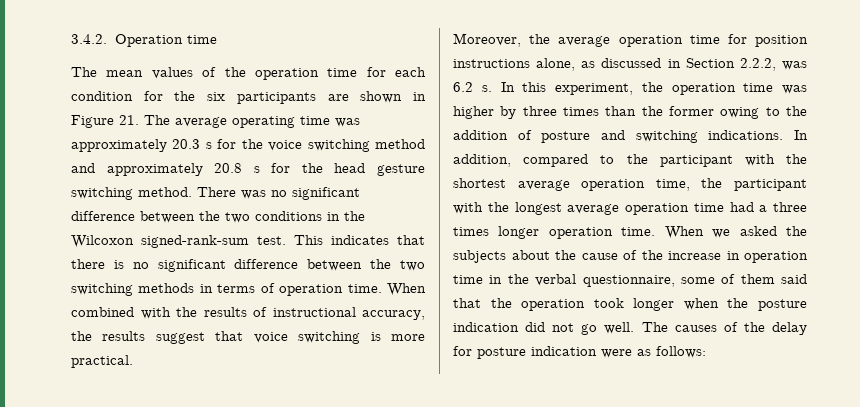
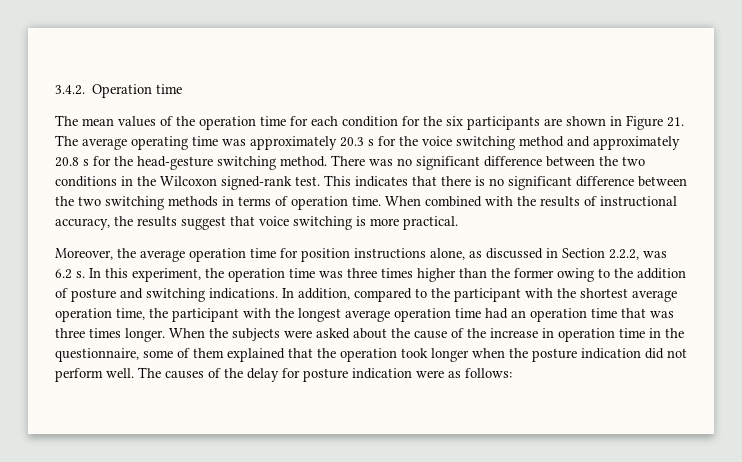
- The mean values of the operation time for each condition for the six participants are shown in Figure 21. The average operating time was approximately 20.3 s for the voice switching method and approximately 20.8 s for the head gesture switching method.
+ The mean values of the operation time for each condition for the six participants are shown in Figure 21. The average operating time was approximately 20.3 s for the voice switching method and approximately 20.8 s for the head-gesture switching method.
- There was no significant difference between the two conditions in the Wilcoxon signed-rank-sum test.
+ There was no significant difference between the two conditions in the Wilcoxon signed-rank test.
- In this experiment, the operation time was higher by three times than the former owing to the addition of posture and switching indications.
+ In this experiment, the operation time was three times higher than the former owing to the addition of posture and switching indications.
- In addition, compared to the participant with the shortest average operation time, the participant with the longest average operation time had a three times longer operation time. When we asked the subjects about the cause of the increase in operation time in the verbal questionnaire, some of them said that the operation took longer when the posture indication did not go well.
+ In addition, compared to the participant with the shortest average operation time, the participant with the longest average operation time had an operation time that was three times longer. When the subjects were asked about the cause of the increase in operation time in the questionnaire, some of them explained that the operation took longer when the posture indication did not perform well.

